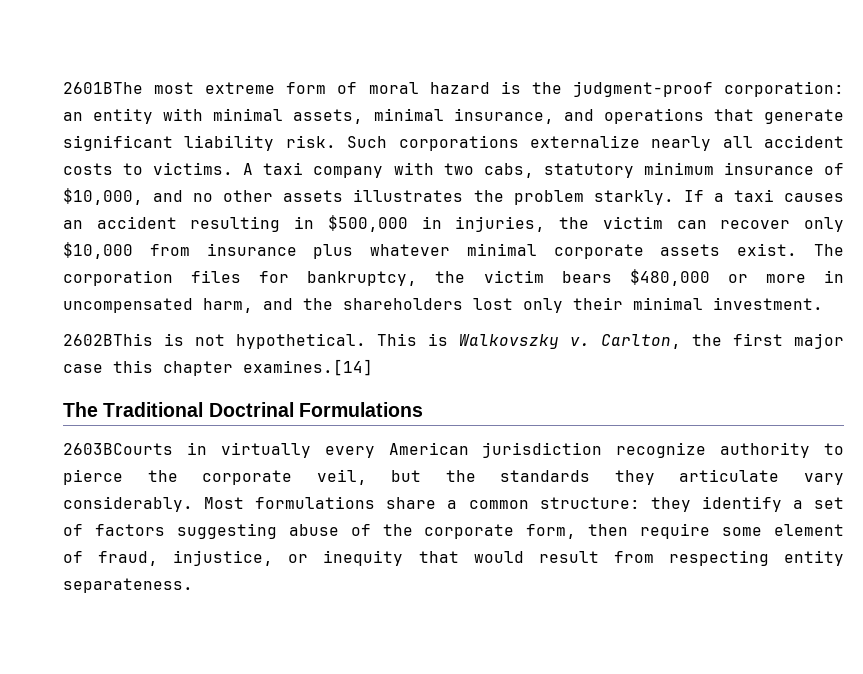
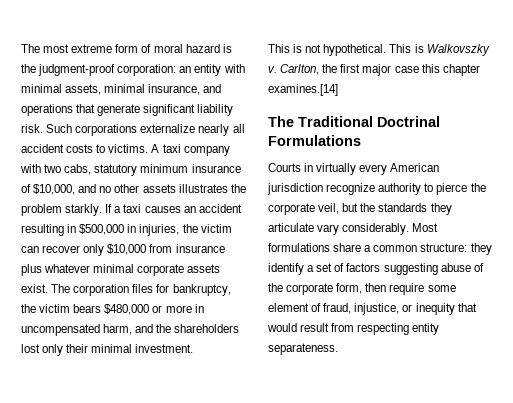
- 2601BThe most extreme form of moral hazard is the judgment-proof corporation: an entity with minimal assets, minimal insurance, and operations that generate significant liability risk.
+ The most extreme form of moral hazard is the judgment-proof corporation: an entity with minimal assets, minimal insurance, and operations that generate significant liability risk.
- 2602BThis is not hypothetical.
+ This is not hypothetical.
- 2603BCourts in virtually every American jurisdiction recognize authority to pierce the corporate veil, but the standards they articulate vary considerably.
+ Courts in virtually every American jurisdiction recognize authority to pierce the corporate veil, but the standards they articulate vary considerably.

